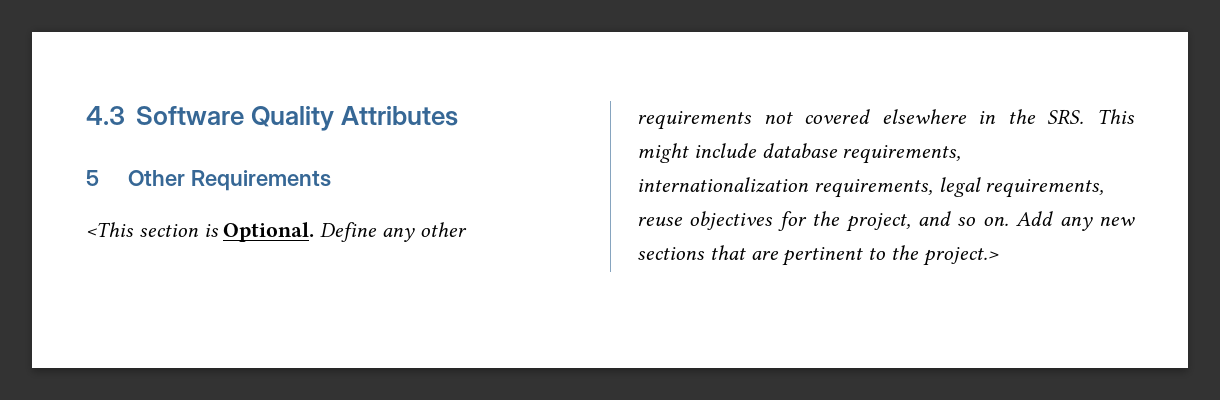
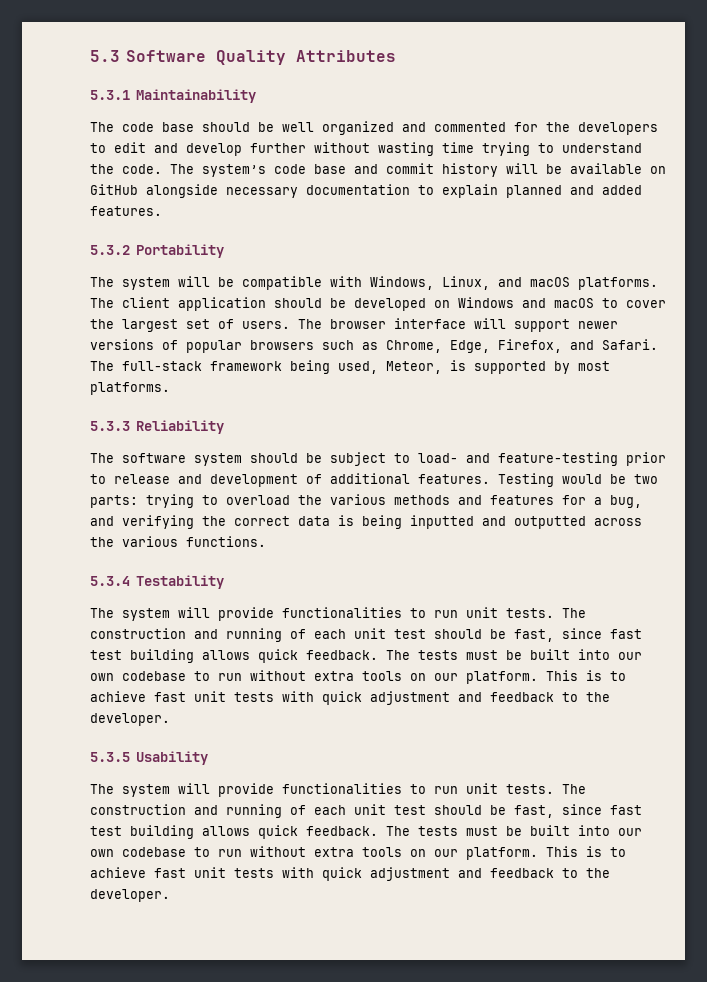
- 4.3 Software Quality Attributes
+ 5.3 Software Quality Attributes
- 5 Other Requirements
- <This section is Optional. Define any other requirements not covered elsewhere in the SRS. This might include database requirements, internationalization requirements, legal requirements, reuse objectives for the project, and so on. Add any new sections that are pertinent to the project.>
+ 5.3.1 Maintainability
+ The code base should be well organized and commented for the developers to edit and develop further without wasting time trying to understand the code. The system’s code base and commit history will be available on GitHub alongside necessary documentation to explain planned and added features.
+ 5.3.2 Portability
+ The system will be compatible with Windows, Linux, and macOS platforms. The client application should be developed on Windows and macOS to cover the largest set of users. The browser interface will support newer versions of popular browsers such as Chrome, Edge, Firefox, and Safari. The full-stack framework being used, Meteor, is supported by most platforms.
+ 5.3.3 Reliability
+ The software system should be subject to load- and feature-testing prior to release and development of additional features. Testing would be two parts: trying to overload the various methods and features for a bug, and verifying the correct data is being inputted and outputted across the various functions.
+ 5.3.4 Testability
+ The system will provide functionalities to run unit tests. The construction and running of each unit test should be fast, since fast test building allows quick feedback. The tests must be built into our own codebase to run without extra tools on our platform. This is to achieve fast unit tests with quick adjustment and feedback to the developer.
+ 5.3.5 Usability
+ The system will provide functionalities to run unit tests. The construction and running of each unit test should be fast, since fast test building allows quick feedback. The tests must be built into our own codebase to run without extra tools on our platform. This is to achieve fast unit tests with quick adjustment and feedback to the developer.

